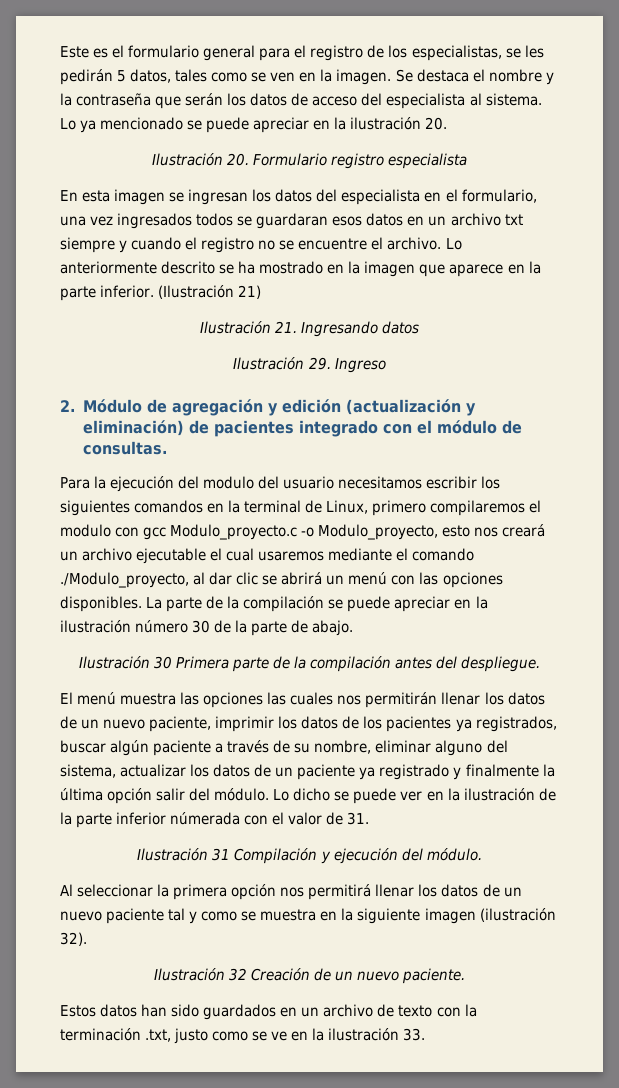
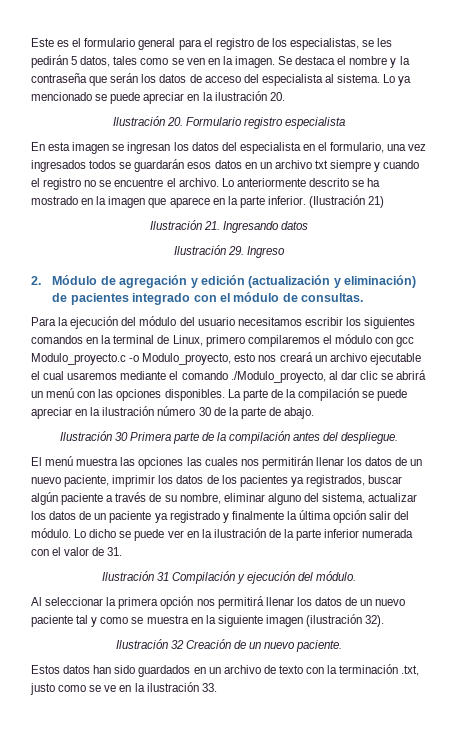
- En esta imagen se ingresan los datos del especialista en el formulario, una vez ingresados todos se guardaran esos datos en un archivo txt siempre y cuando el registro no se encuentre el archivo.
+ En esta imagen se ingresan los datos del especialista en el formulario, una vez ingresados todos se guardarán esos datos en un archivo txt siempre y cuando el registro no se encuentre el archivo.
- Para la ejecución del modulo del usuario necesitamos escribir los siguientes comandos en la terminal de Linux, primero compilaremos el modulo con gcc Modulo_proyecto.c -o Modulo_proyecto, esto nos creará un archivo ejecutable el cual usaremos mediante el comando ./Modulo_proyecto, al dar clic se abrirá un menú con las opciones disponibles.
+ Para la ejecución del módulo del usuario necesitamos escribir los siguientes comandos en la terminal de Linux, primero compilaremos el módulo con gcc Modulo_proyecto.c -o Modulo_proyecto, esto nos creará un archivo ejecutable el cual usaremos mediante el comando ./Modulo_proyecto, al dar clic se abrirá un menú con las opciones disponibles.
- Lo dicho se puede ver en la ilustración de la parte inferior númerada con el valor de 31.
+ Lo dicho se puede ver en la ilustración de la parte inferior numerada con el valor de 31.

